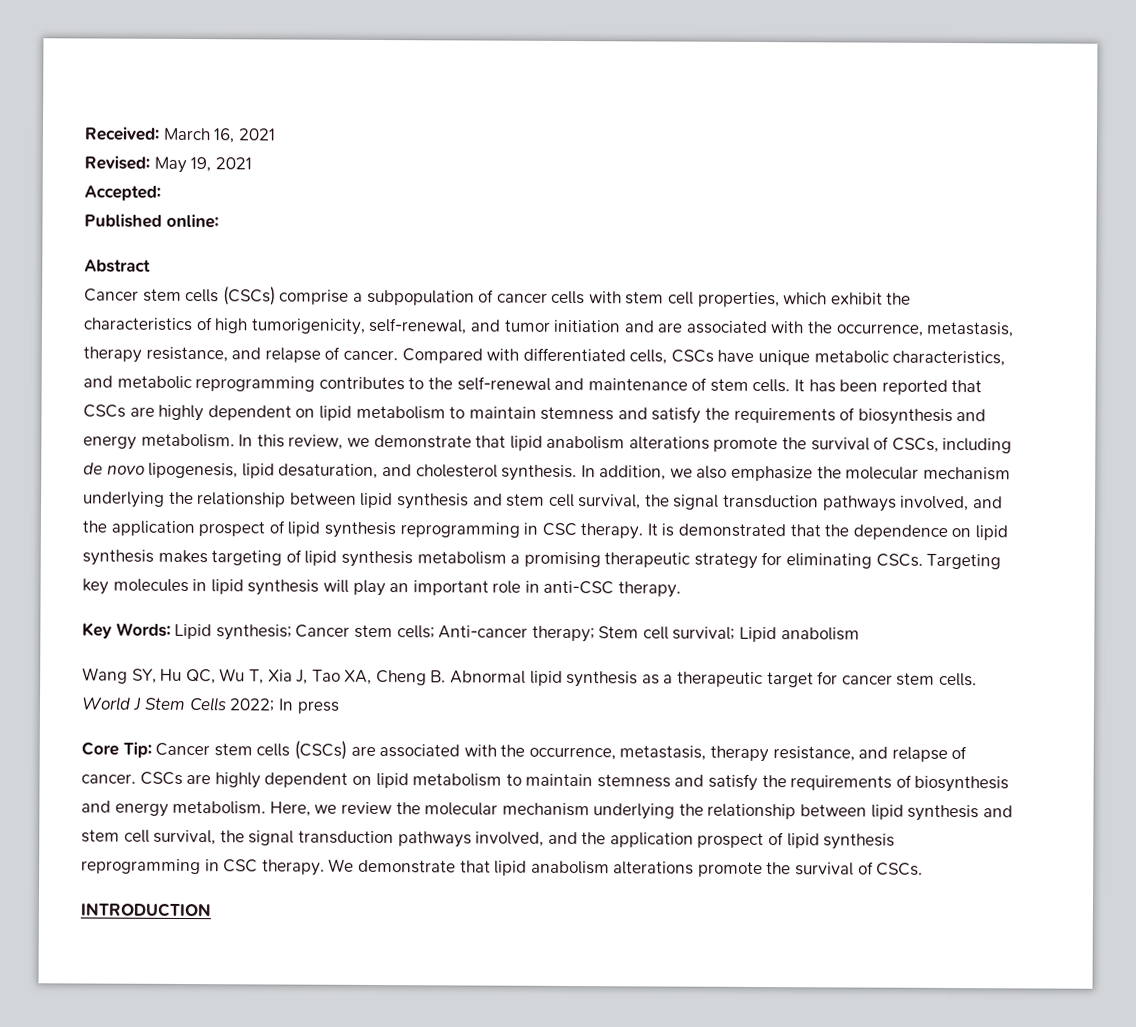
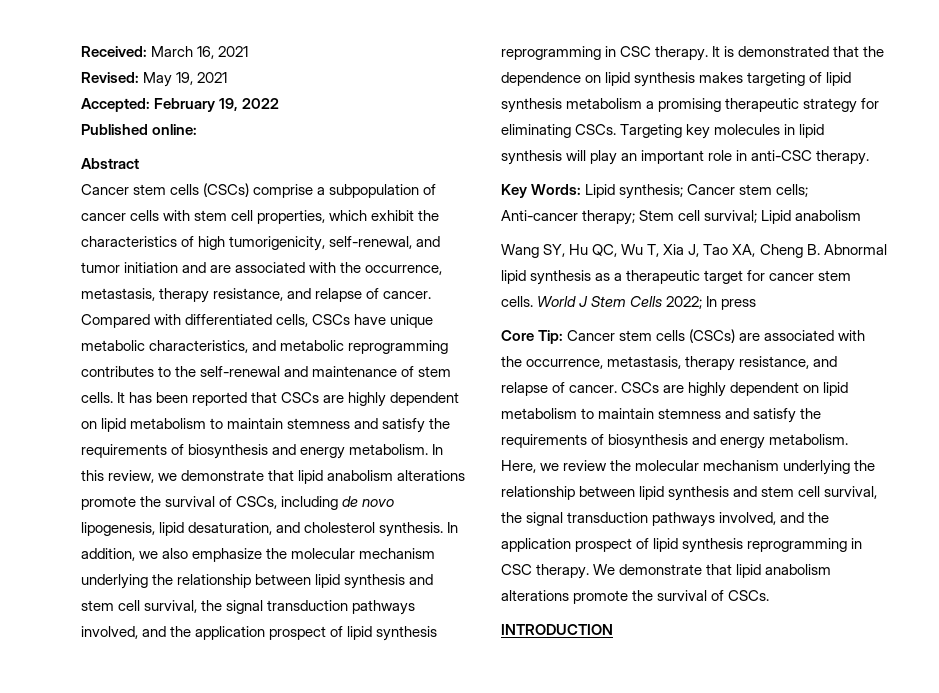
- Accepted:
+ Accepted: February 19, 2022

